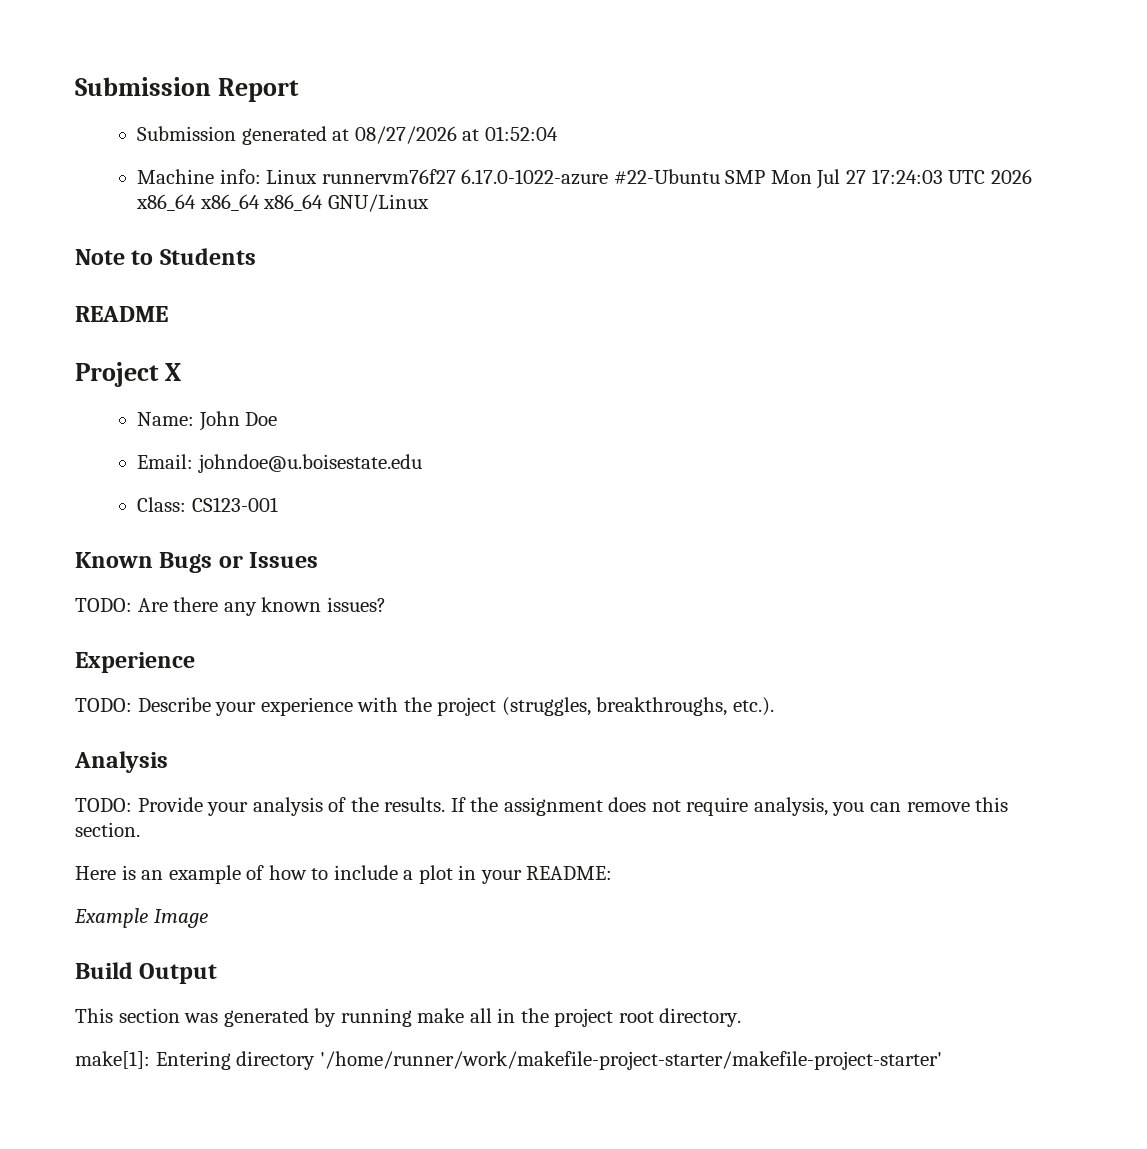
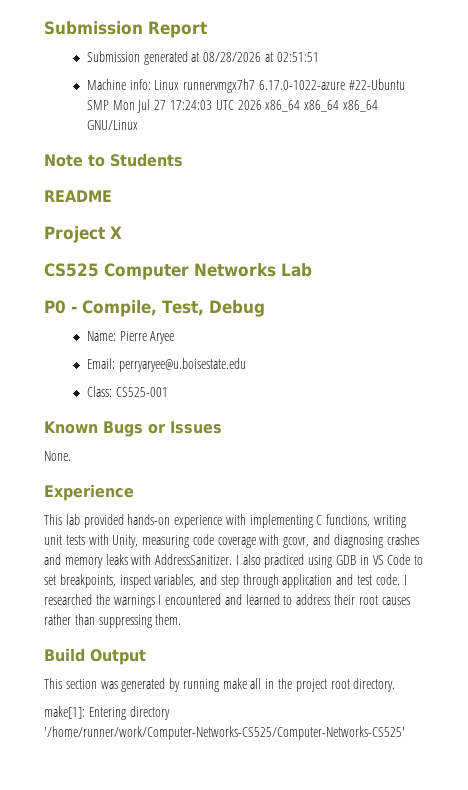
- Submission generated at 08/27/2026 at 01:52:04
+ Submission generated at 08/28/2026 at 02:51:51
- Machine info: Linux runnervm76f27 6.17.0-1022-azure #22-Ubuntu SMP Mon Jul 27 17:24:03 UTC 2026 x86_64 x86_64 x86_64 GNU/Linux
+ Machine info: Linux runnervmgx7h7 6.17.0-1022-azure #22-Ubuntu SMP Mon Jul 27 17:24:03 UTC 2026 x86_64 x86_64 x86_64 GNU/Linux
+ CS525 Computer Networks Lab
+ P0 - Compile, Test, Debug
- Name: John Doe
+ Name: Pierre Aryee
- Email: johndoe@u.boisestate.edu
+ Email: perryaryee@u.boisestate.edu
- Class: CS123-001
+ Class: CS525-001
- TODO: Are there any known issues?
+ None.
  Experience
- TODO: Describe your experience with the project (struggles, breakthroughs, etc.).
- Analysis
- TODO: Provide your analysis of the results. If the assignment does not require analysis, you can remove this section.
- Here is an example of how to include a plot in your README:
- Example Image
+ This lab provided hands-on experience with implementing C functions, writing unit tests with Unity, measuring code coverage with gcovr, and diagnosing crashes and memory leaks with AddressSanitizer. I also practiced using GDB in VS Code to set breakpoints, inspect variables, and step through application and test code. I researched the warnings I encountered and learned to address their root causes rather than suppressing them.
- make[1]: Entering directory '/home/runner/work/makefile-project-starter/makefile-project-starter'
+ make[1]: Entering directory '/home/runner/work/Computer-Networks-CS525/Computer-Networks-CS525'

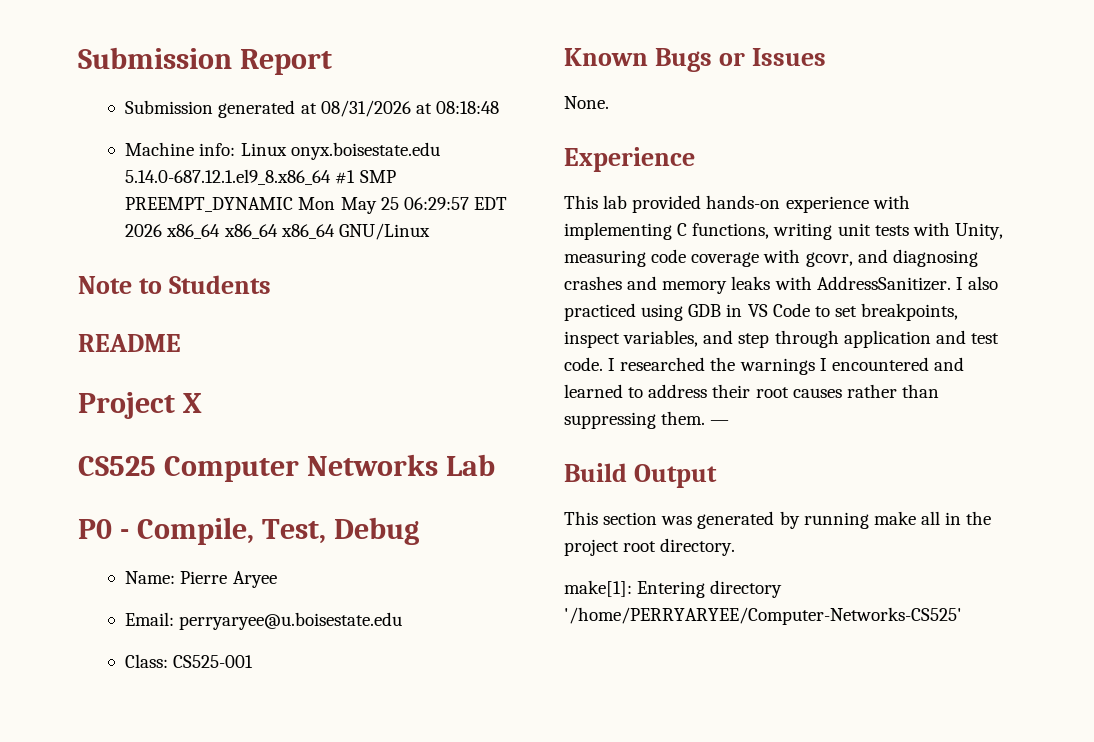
- Submission generated at 08/28/2026 at 02:51:51
+ Submission generated at 08/31/2026 at 08:18:48
- Machine info: Linux runnervmgx7h7 6.17.0-1022-azure #22-Ubuntu SMP Mon Jul 27 17:24:03 UTC 2026 x86_64 x86_64 x86_64 GNU/Linux
+ Machine info: Linux onyx.boisestate.edu 5.14.0-687.12.1.el9_8.x86_64 #1 SMP PREEMPT_DYNAMIC Mon May 25 06:29:57 EDT 2026 x86_64 x86_64 x86_64 GNU/Linux
+ —
- make[1]: Entering directory '/home/runner/work/Computer-Networks-CS525/Computer-Networks-CS525'
+ make[1]: Entering directory '/home/PERRYARYEE/Computer-Networks-CS525'

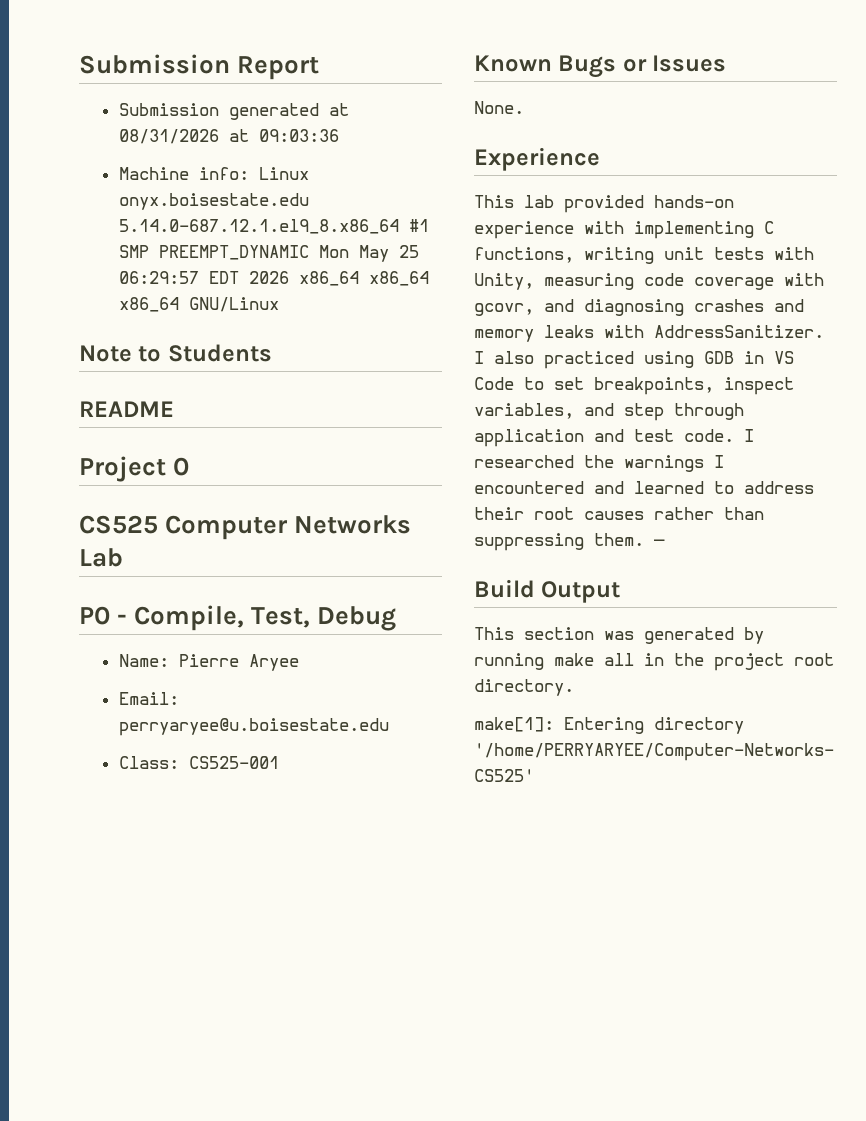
- Submission generated at 08/31/2026 at 08:18:48
+ Submission generated at 08/31/2026 at 09:03:36
- Project X
+ Project 0

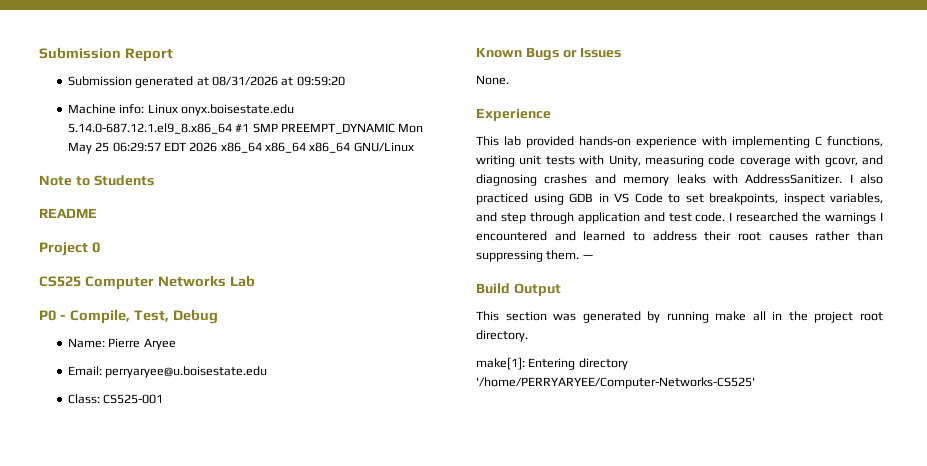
- Submission generated at 08/31/2026 at 09:03:36
+ Submission generated at 08/31/2026 at 09:59:20

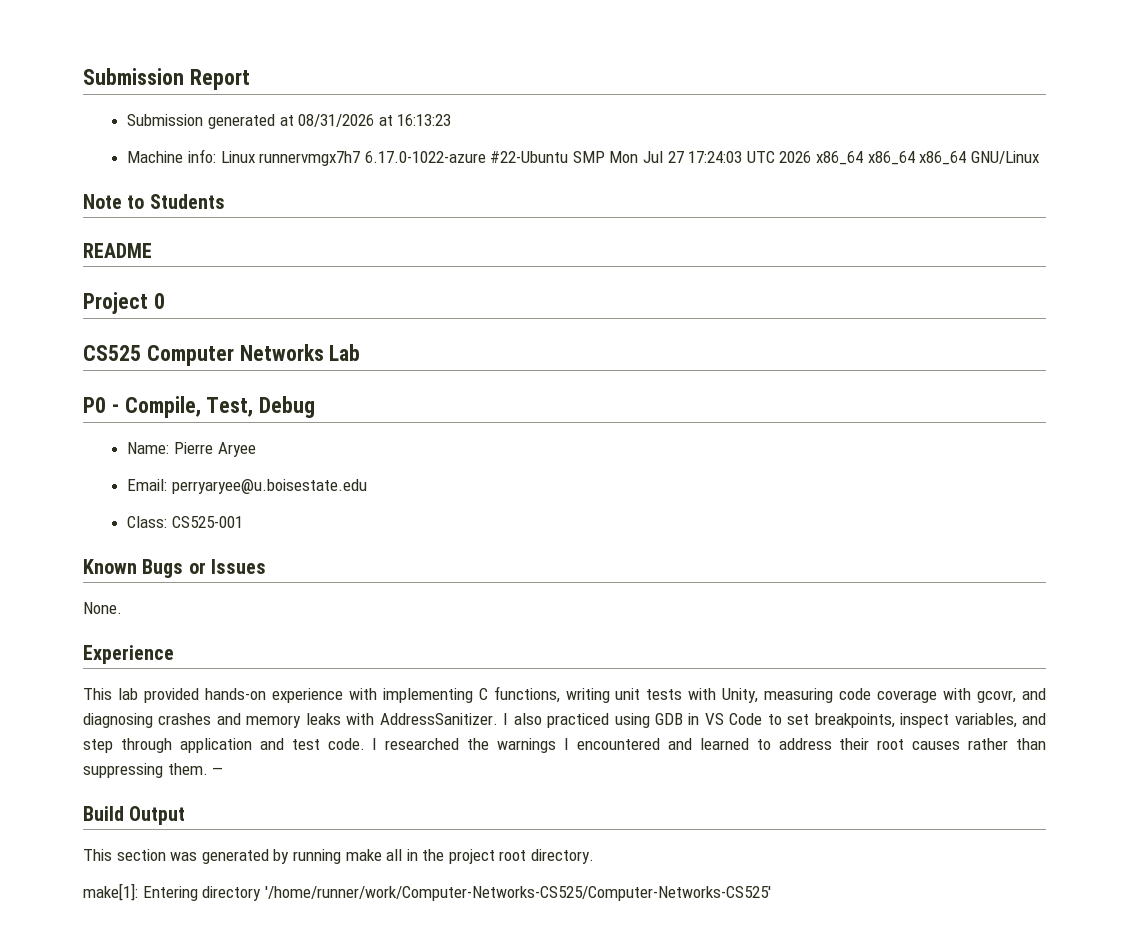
- Submission generated at 08/31/2026 at 09:59:20
+ Submission generated at 08/31/2026 at 16:13:23
- Machine info: Linux onyx.boisestate.edu 5.14.0-687.12.1.el9_8.x86_64 #1 SMP PREEMPT_DYNAMIC Mon May 25 06:29:57 EDT 2026 x86_64 x86_64 x86_64 GNU/Linux
+ Machine info: Linux runnervmgx7h7 6.17.0-1022-azure #22-Ubuntu SMP Mon Jul 27 17:24:03 UTC 2026 x86_64 x86_64 x86_64 GNU/Linux
- make[1]: Entering directory '/home/PERRYARYEE/Computer-Networks-CS525'
+ make[1]: Entering directory '/home/runner/work/Computer-Networks-CS525/Computer-Networks-CS525'

